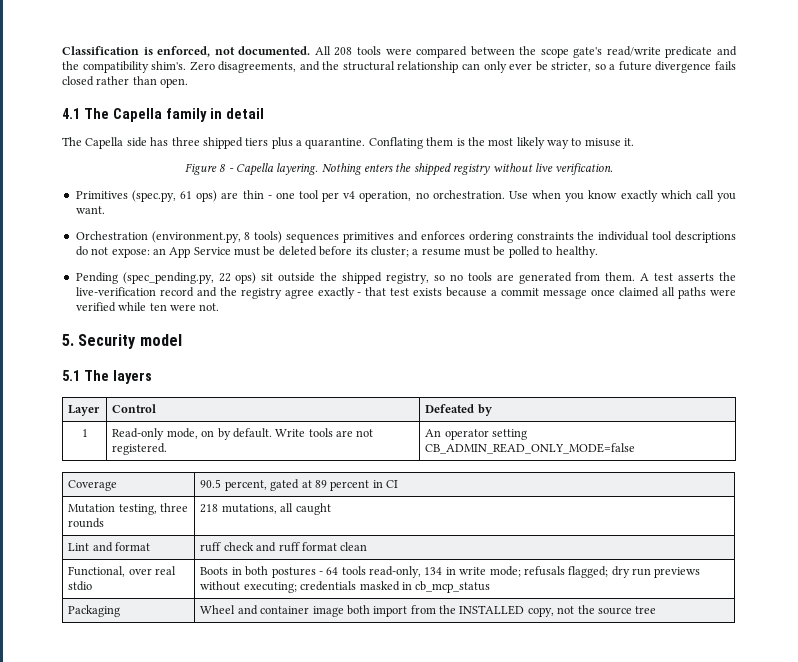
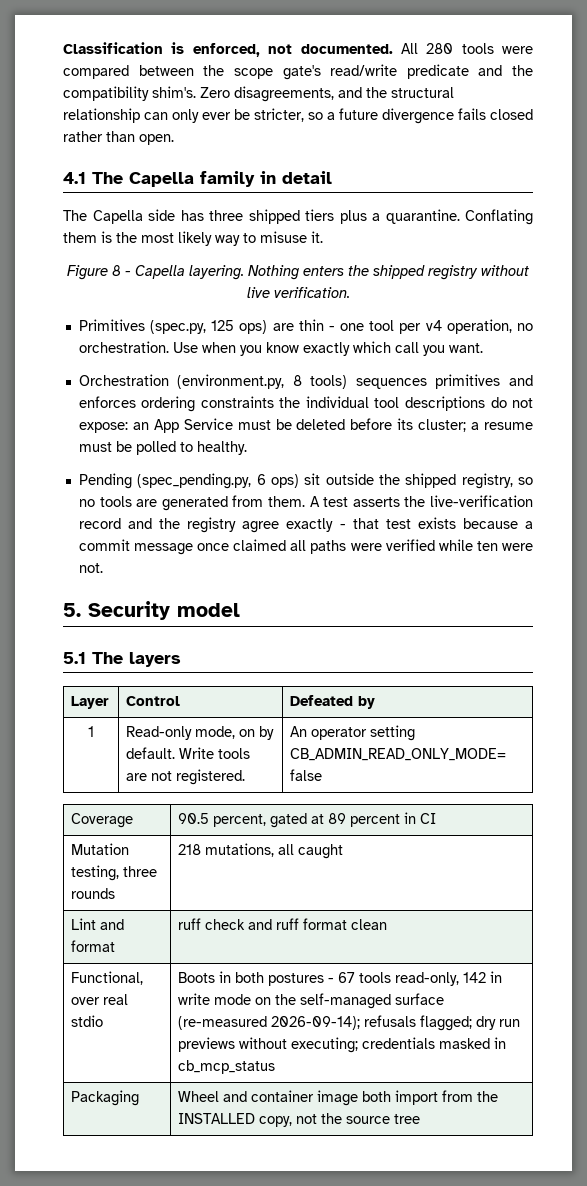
- All 208 tools were compared between the scope gate's read/write predicate and the compatibility shim's.
+ All 280 tools were compared between the scope gate's read/write predicate and the compatibility shim's.
- Primitives (spec.py, 61 ops) are thin - one tool per v4 operation, no orchestration.
+ Primitives (spec.py, 125 ops) are thin - one tool per v4 operation, no orchestration.
- Pending (spec_pending.py, 22 ops) sit outside the shipped registry, so no tools are generated from them.
+ Pending (spec_pending.py, 6 ops) sit outside the shipped registry, so no tools are generated from them.
- Functional, over real stdio | Boots in both postures - 64 tools read-only, 134 in write mode; refusals flagged; dry run previews without executing; credentials masked in cb_mcp_status
+ Functional, over real stdio | Boots in both postures - 67 tools read-only, 142 in write mode on the self-managed surface (re-measured 2026-09-14); refusals flagged; dry run previews without executing; credentials masked in cb_mcp_status

